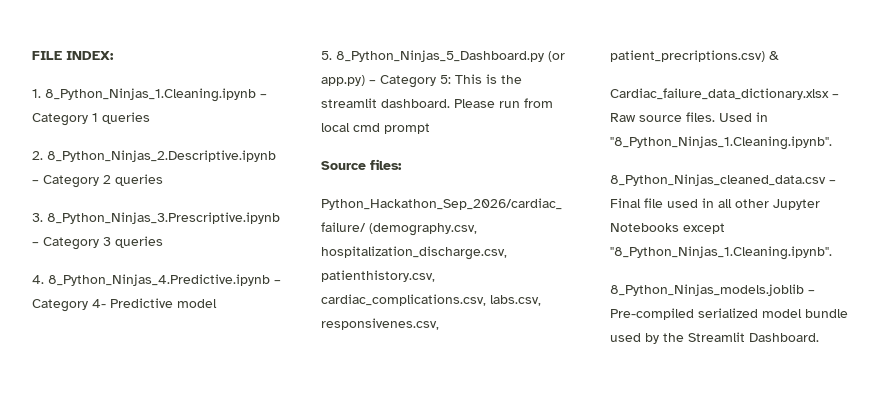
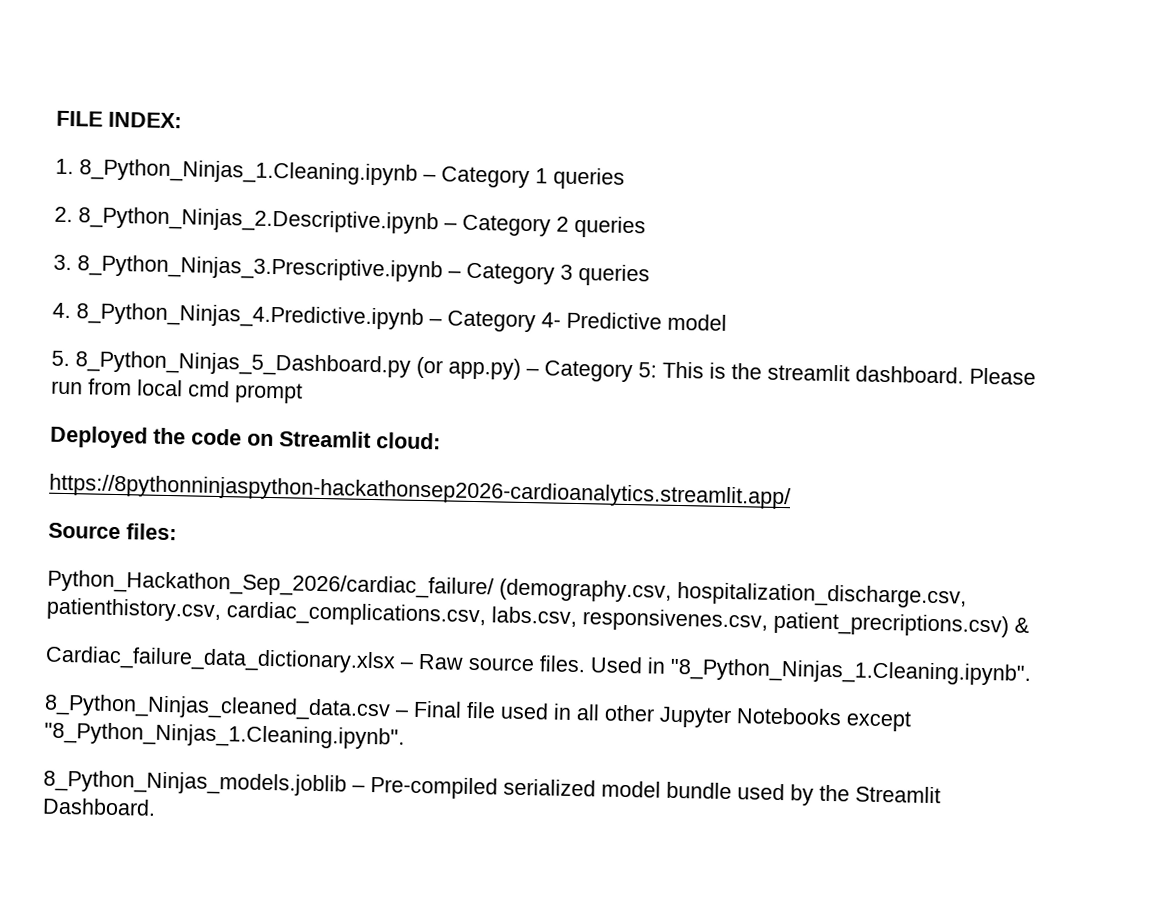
+ Deployed the code on Streamlit cloud:
+ https://8pythonninjaspython-hackathonsep2026-cardioanalytics.streamlit.app/

